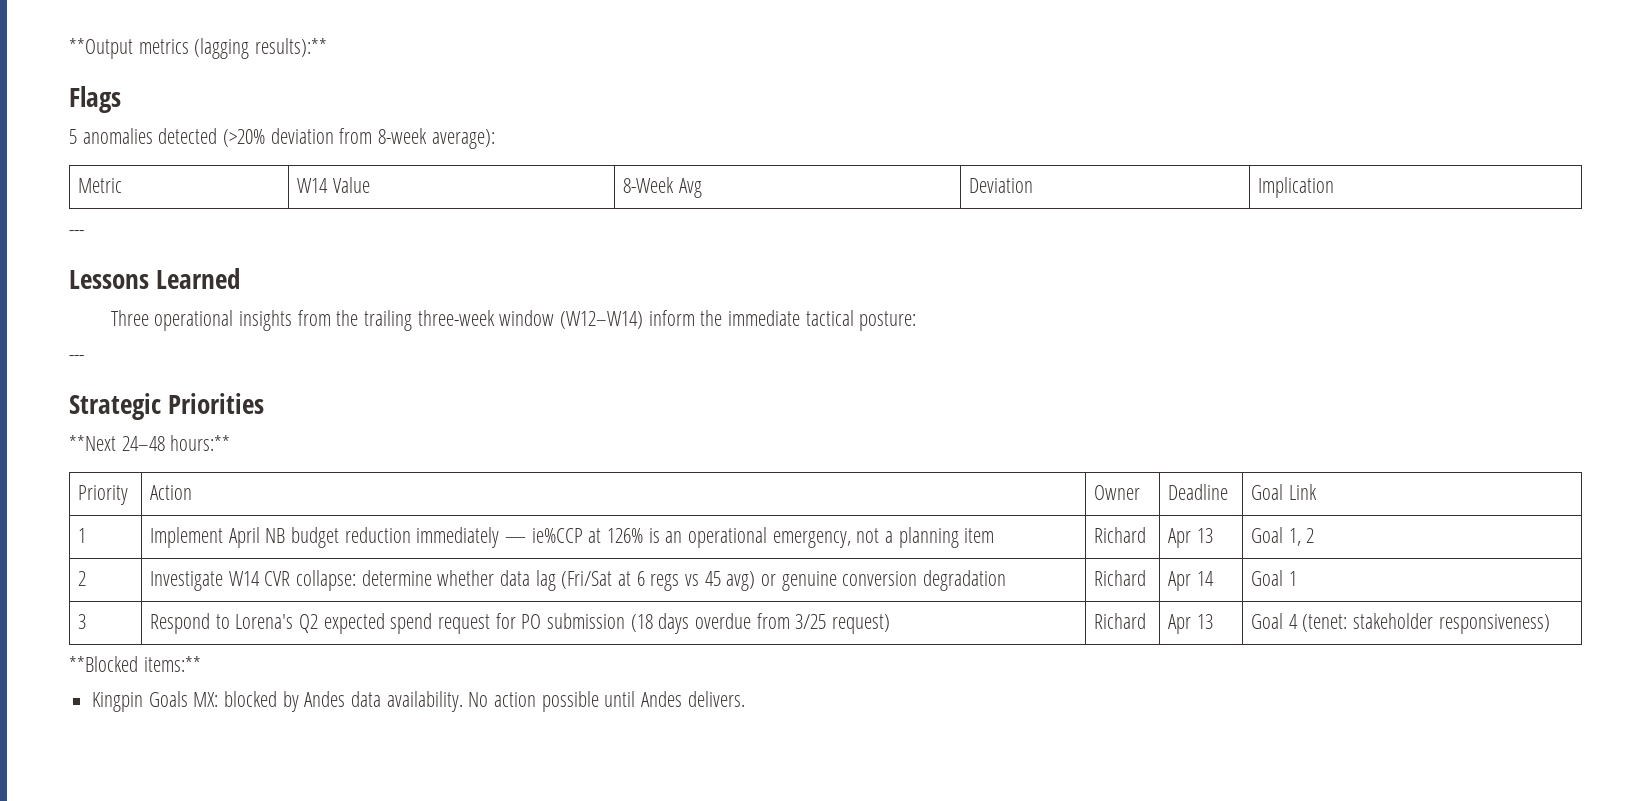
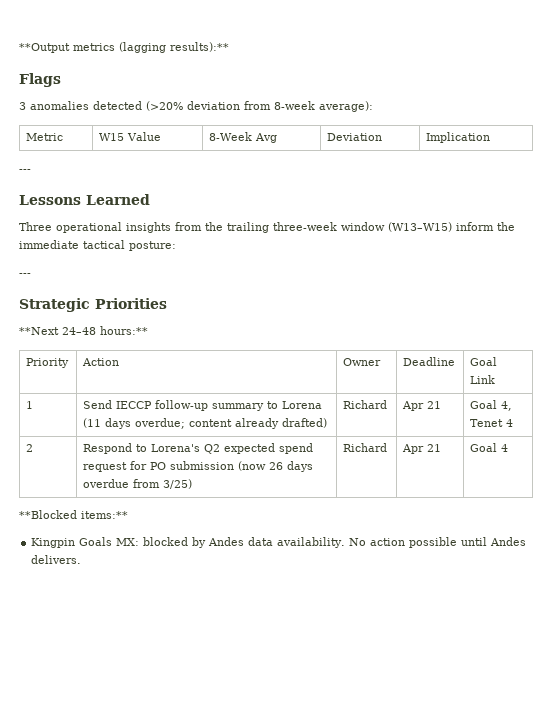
- 5 anomalies detected (>20% deviation from 8-week average):
+ 3 anomalies detected (>20% deviation from 8-week average):
- Metric | W14 Value | 8-Week Avg | Deviation | Implication
+ Metric | W15 Value | 8-Week Avg | Deviation | Implication
- Three operational insights from the trailing three-week window (W12–W14) inform the immediate tactical posture:
+ Three operational insights from the trailing three-week window (W13–W15) inform the immediate tactical posture:
- 1 | Implement April NB budget reduction immediately — ie%CCP at 126% is an operational emergency, not a planning item | Richard | Apr 13 | Goal 1, 2
- 2 | Investigate W14 CVR collapse: determine whether data lag (Fri/Sat at 6 regs vs 45 avg) or genuine conversion degradation | Richard | Apr 14 | Goal 1
- 3 | Respond to Lorena's Q2 expected spend request for PO submission (18 days overdue from 3/25 request) | Richard | Apr 13 | Goal 4 (tenet: stakeholder responsiveness)
+ 1 | Send IECCP follow-up summary to Lorena (11 days overdue; content already drafted) | Richard | Apr 21 | Goal 4, Tenet 4
+ 2 | Respond to Lorena's Q2 expected spend request for PO submission (now 26 days overdue from 3/25) | Richard | Apr 21 | Goal 4

